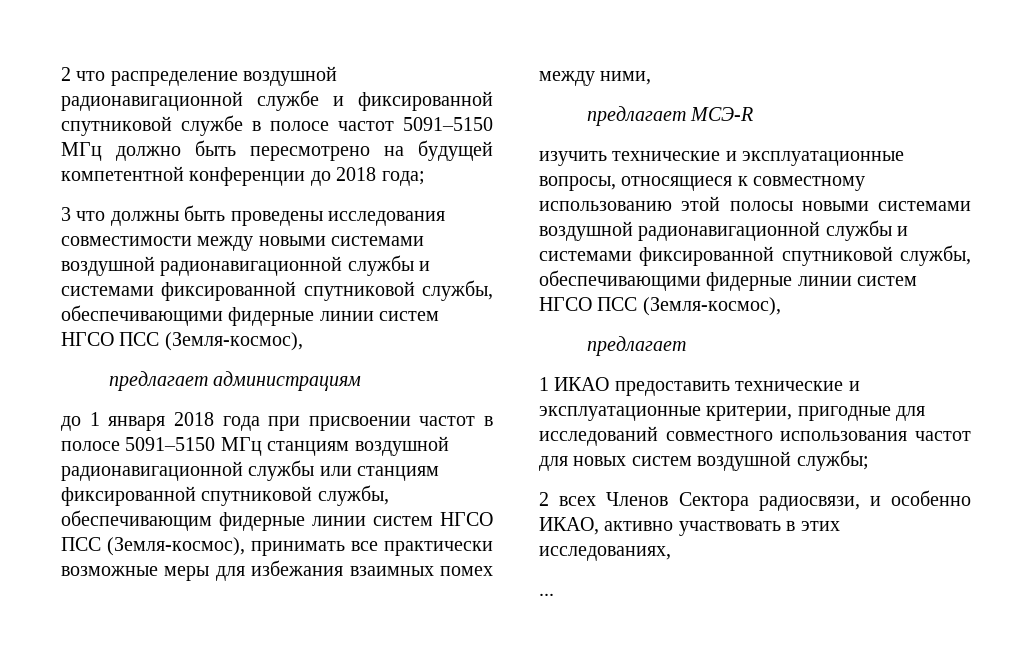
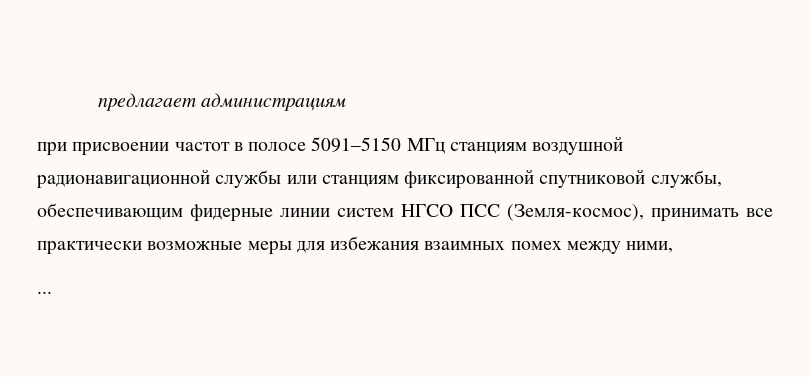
- 2 что распределение воздушной радионавигационной службе и фиксированной спутниковой службе в полосе частот 5091–5150 МГц должно быть пересмотрено на будущей компетентной конференции до 2018 года;
- 3 что должны быть проведены исследования совместимости между новыми системами воздушной радионавигационной службы и системами фиксированной спутниковой службы, обеспечивающими фидерные линии систем НГСО ПСС (Земля-космос),
  предлагает администрациям
- до 1 января 2018 года при присвоении частот в полосе 5091–5150 МГц станциям воздушной радионавигационной службы или станциям фиксированной спутниковой службы, обеспечивающим фидерные линии систем НГСО ПСС (Земля-космос), принимать все практически возможные меры для избежания взаимных помех между ними,
+ при присвоении частот в полосе 5091–5150 МГц станциям воздушной радионавигационной службы или станциям фиксированной спутниковой службы, обеспечивающим фидерные линии систем НГСО ПСС (Земля-космос), принимать все практически возможные меры для избежания взаимных помех между ними,
- предлагает МСЭ-R
- изучить технические и эксплуатационные вопросы, относящиеся к совместному использованию этой полосы новыми системами воздушной радионавигационной службы и системами фиксированной спутниковой службы, обеспечивающими фидерные линии систем НГСО ПСС (Земля-космос),
- предлагает
- 1 ИКАО предоставить технические и эксплуатационные критерии, пригодные для исследований совместного использования частот для новых систем воздушной службы;
- 2 всех Членов Сектора радиосвязи, и особенно ИКАО, активно участвовать в этих исследованиях,

